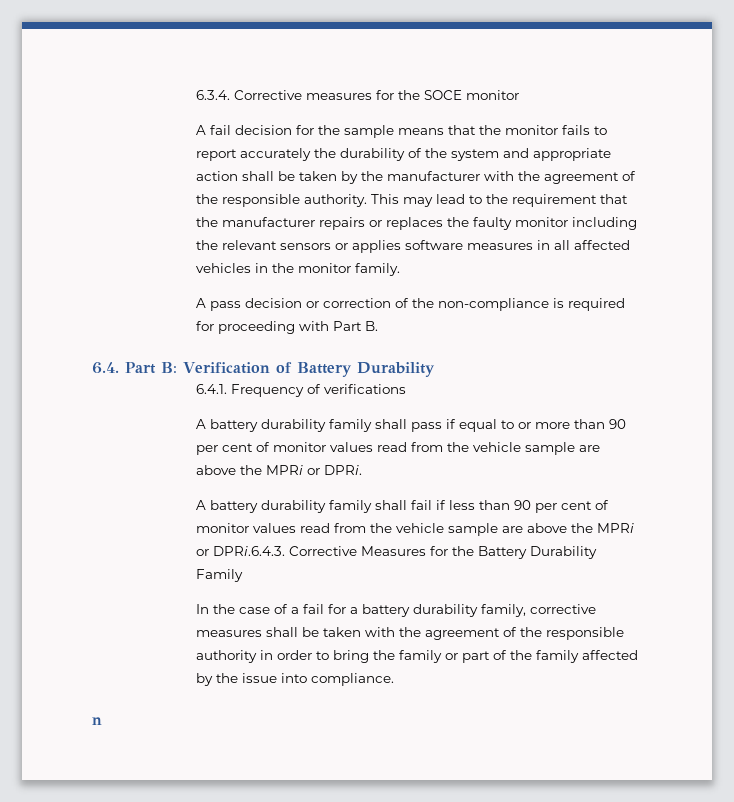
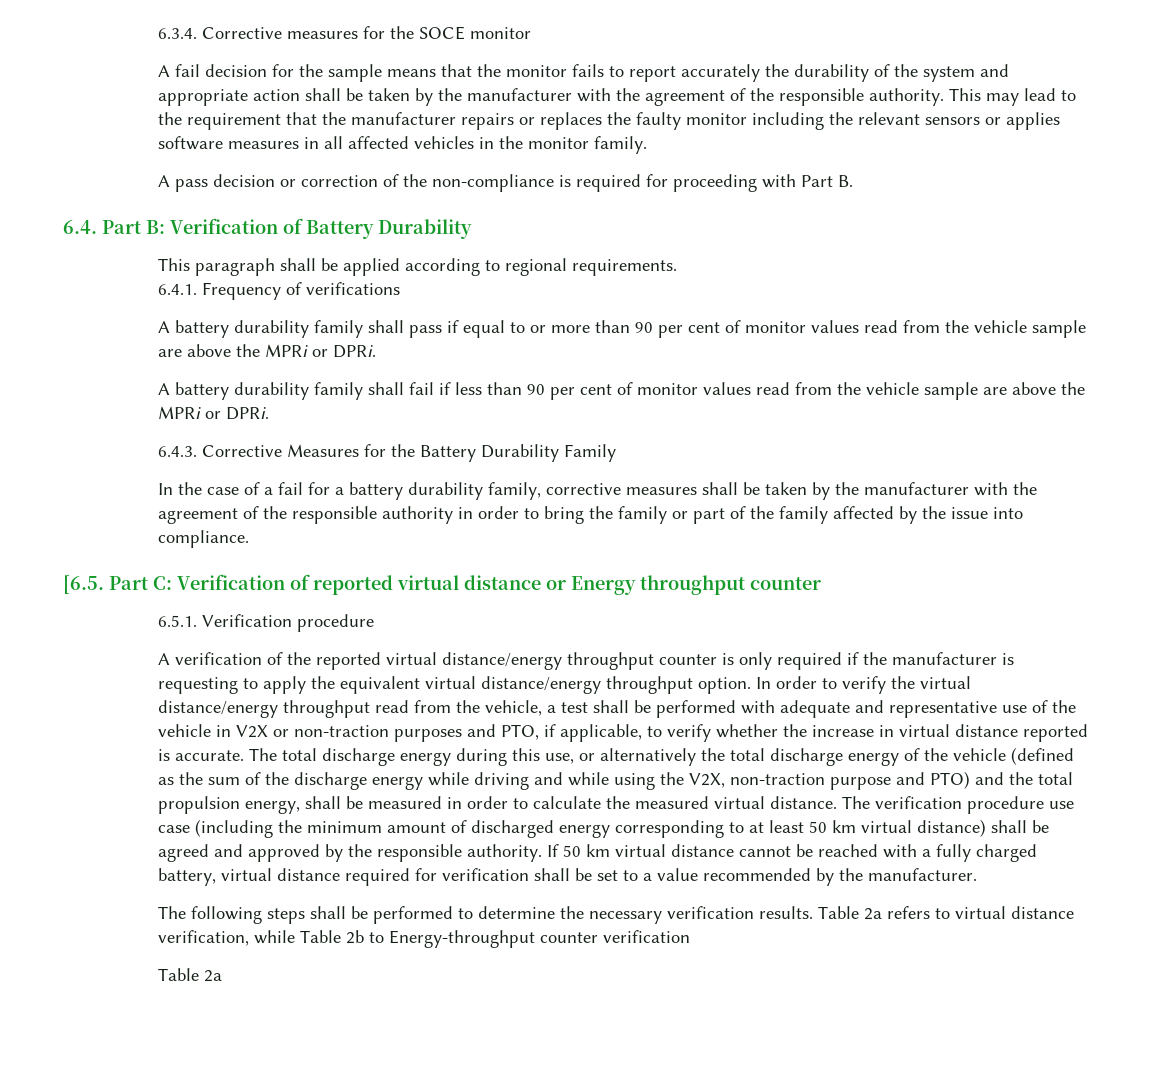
+ This paragraph shall be applied according to regional requirements.
- A battery durability family shall fail if less than 90 per cent of monitor values read from the vehicle sample are above the MPRi or DPRi.6.4.3. Corrective Measures for the Battery Durability Family
+ A battery durability family shall fail if less than 90 per cent of monitor values read from the vehicle sample are above the MPRi or DPRi.
+ 6.4.3. Corrective Measures for the Battery Durability Family
- In the case of a fail for a battery durability family, corrective measures shall be taken with the agreement of the responsible authority in order to bring the family or part of the family affected by the issue into compliance.
+ In the case of a fail for a battery durability family, corrective measures shall be taken by the manufacturer with the agreement of the responsible authority in order to bring the family or part of the family affected by the issue into compliance.
- n
+ [6.5. Part C: Verification of reported virtual distance or Energy throughput counter
+ 6.5.1. Verification procedure
+ A verification of the reported virtual distance/energy throughput counter is only required if the manufacturer is requesting to apply the equivalent virtual distance/energy throughput option. In order to verify the virtual distance/energy throughput read from the vehicle, a test shall be performed with adequate and representative use of the vehicle in V2X or non-traction purposes and PTO, if applicable, to verify whether the increase in virtual distance reported is accurate. The total discharge energy during this use, or alternatively the total discharge energy of the vehicle (defined as the sum of the discharge energy while driving and while using the V2X, non-traction purpose and PTO) and the total propulsion energy, shall be measured in order to calculate the measured virtual distance. The verification procedure use case (including the minimum amount of discharged energy corresponding to at least 50 km virtual distance) shall be agreed and approved by the responsible authority. If 50 km virtual distance cannot be reached with a fully charged battery, virtual distance required for verification shall be set to a value recommended by the manufacturer.
+ The following steps shall be performed to determine the necessary verification results. Table 2a refers to virtual distance verification, while Table 2b to Energy-throughput counter verification
+ Table 2a

